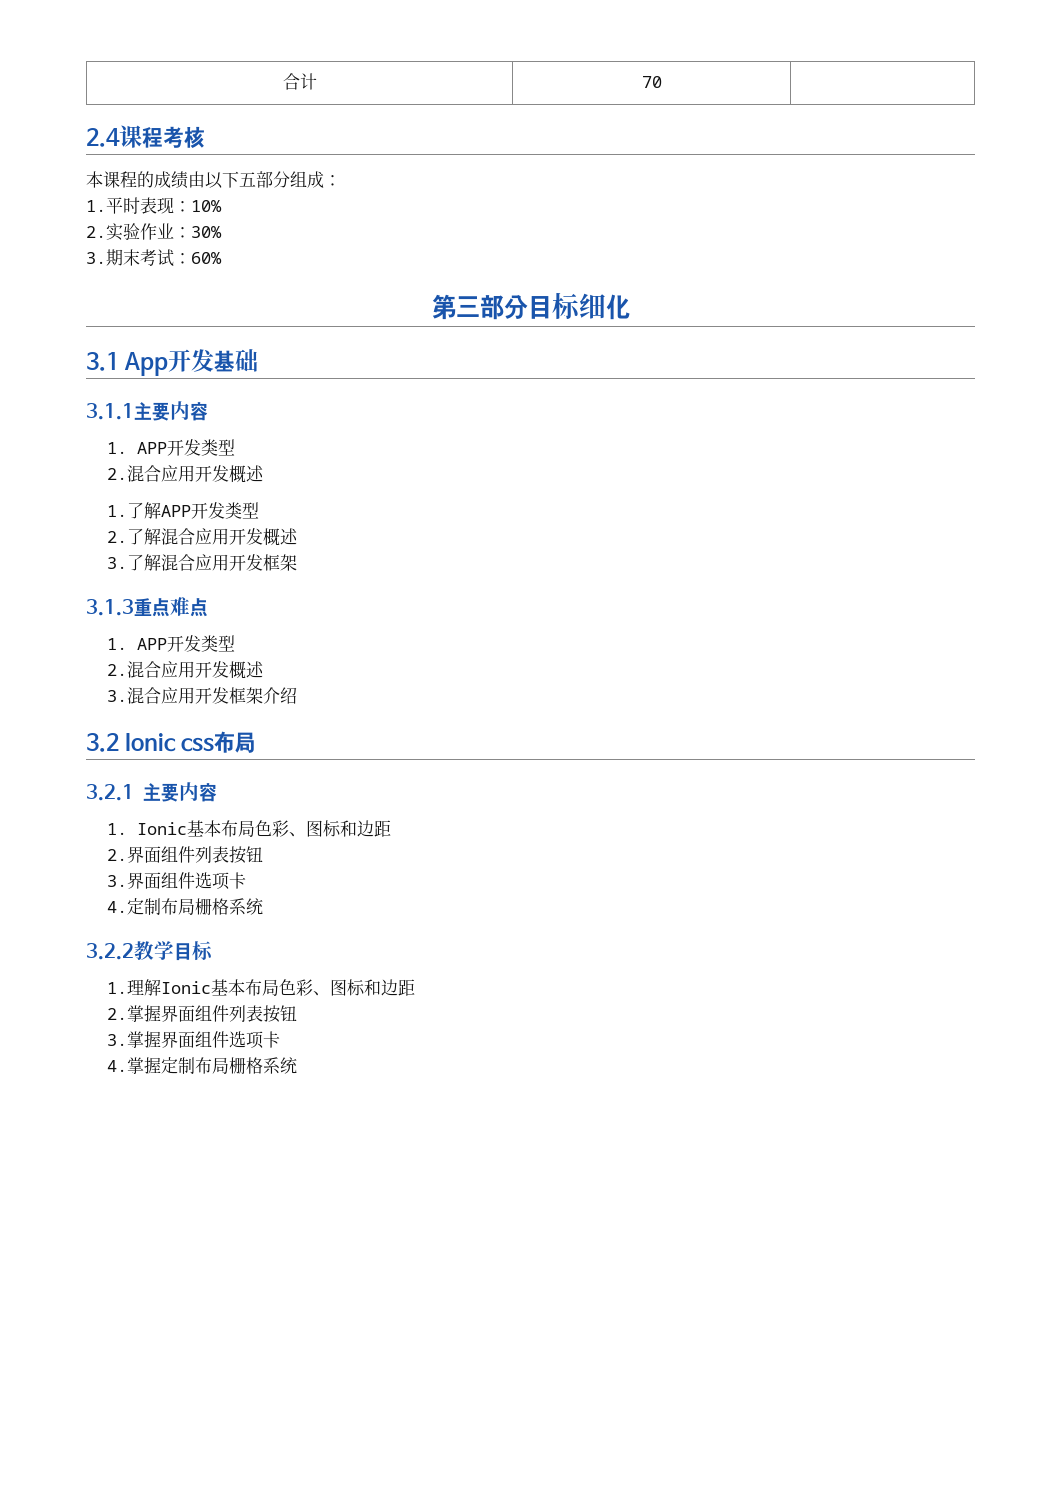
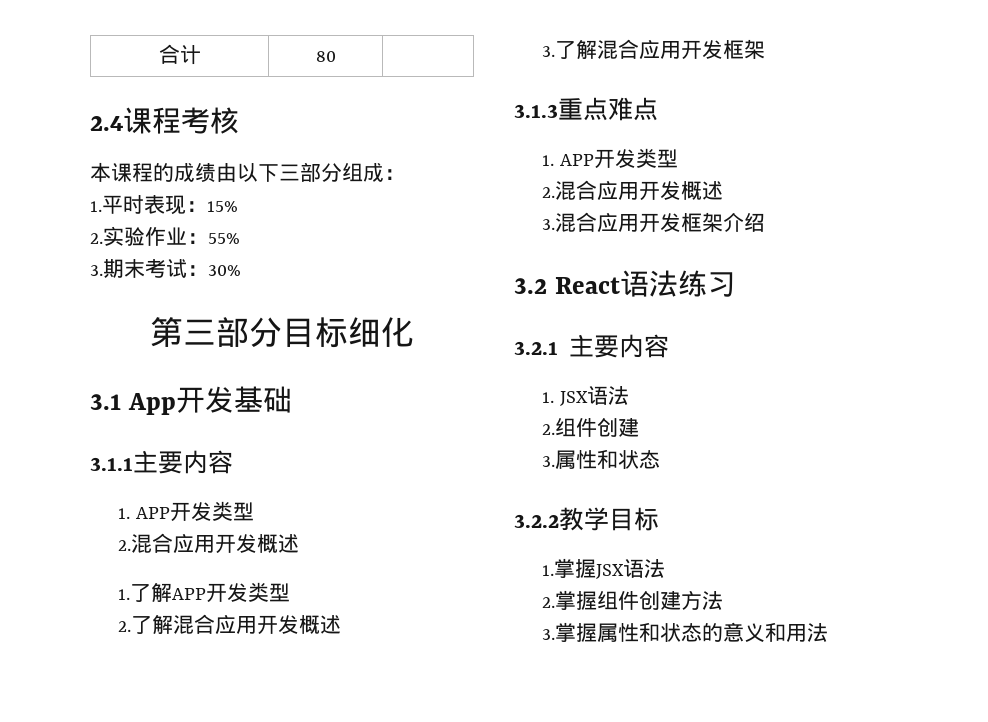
- 合计 | 70 |
+ 合计 | 80 |
- 本课程的成绩由以下五部分组成：
+ 本课程的成绩由以下三部分组成：
- 1.平时表现：10%
+ 1.平时表现：15%
- 2.实验作业：30%
+ 2.实验作业：55%
- 3.期末考试：60%
+ 3.期末考试：30%
- 3.2 Ionic css布局
+ 3.2 React语法练习
- 1. Ionic基本布局色彩、图标和边距
- 2.界面组件列表按钮
- 3.界面组件选项卡
- 4.定制布局栅格系统
+ 1. JSX语法
+ 2.组件创建
+ 3.属性和状态
  3.2.2教学目标
- 1.理解Ionic基本布局色彩、图标和边距
- 2.掌握界面组件列表按钮
- 3.掌握界面组件选项卡
- 4.掌握定制布局栅格系统
+ 1.掌握JSX语法
+ 2.掌握组件创建方法
+ 3.掌握属性和状态的意义和用法

